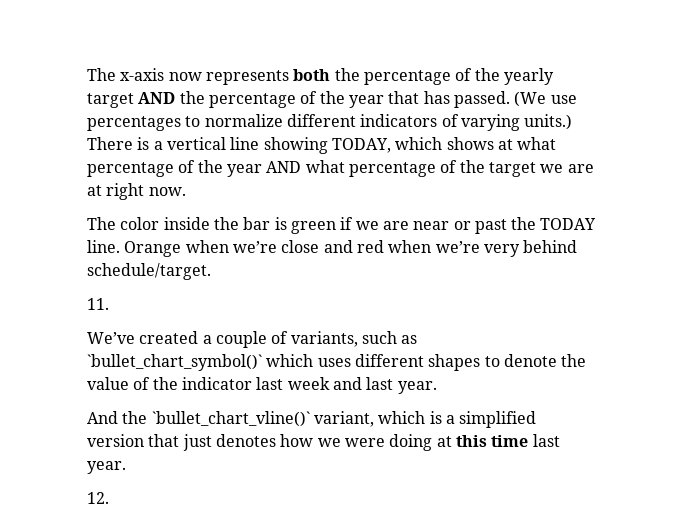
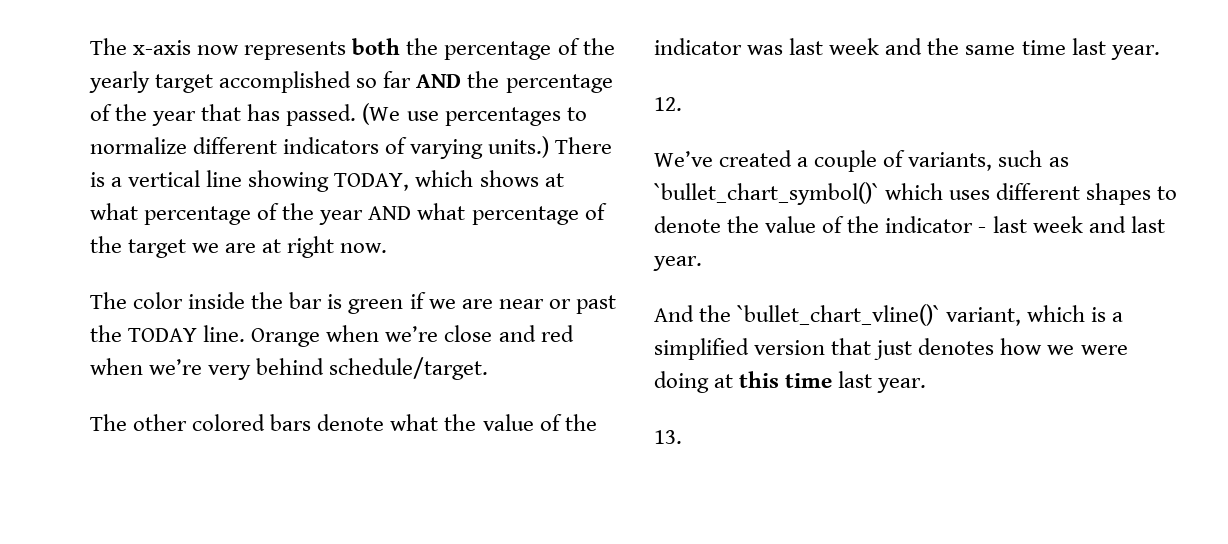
- The x-axis now represents both the percentage of the yearly target AND the percentage of the year that has passed.
+ The x-axis now represents both the percentage of the yearly target accomplished so far AND the percentage of the year that has passed.
- 11.
+ The other colored bars denote what the value of the indicator was last week and the same time last year.
+ 12.
- We’ve created a couple of variants, such as `bullet_chart_symbol()` which uses different shapes to denote the value of the indicator last week and last year.
+ We’ve created a couple of variants, such as `bullet_chart_symbol()` which uses different shapes to denote the value of the indicator - last week and last year.
- 12.
+ 13.

